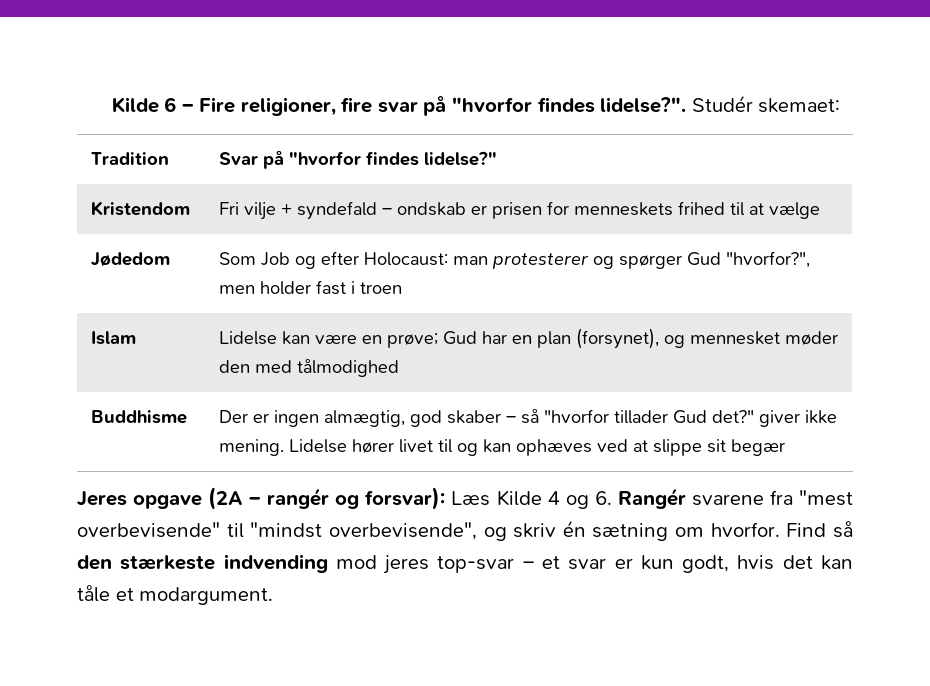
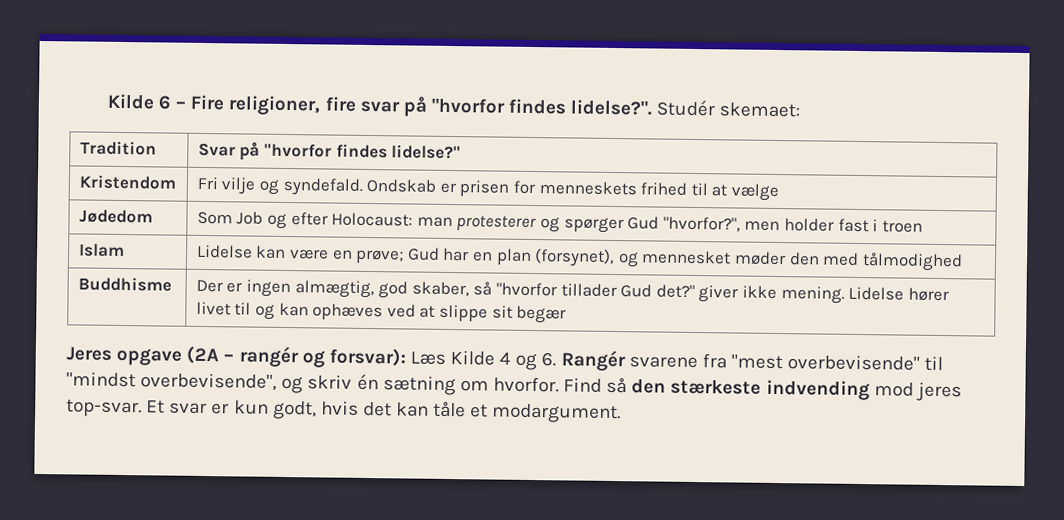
- Kristendom | Fri vilje + syndefald – ondskab er prisen for menneskets frihed til at vælge
+ Kristendom | Fri vilje og syndefald. Ondskab er prisen for menneskets frihed til at vælge
- Buddhisme | Der er ingen almægtig, god skaber – så "hvorfor tillader Gud det?" giver ikke mening. Lidelse hører livet til og kan ophæves ved at slippe sit begær
+ Buddhisme | Der er ingen almægtig, god skaber, så "hvorfor tillader Gud det?" giver ikke mening. Lidelse hører livet til og kan ophæves ved at slippe sit begær
- Find så den stærkeste indvending mod jeres top-svar – et svar er kun godt, hvis det kan tåle et modargument.
+ Find så den stærkeste indvending mod jeres top-svar. Et svar er kun godt, hvis det kan tåle et modargument.

